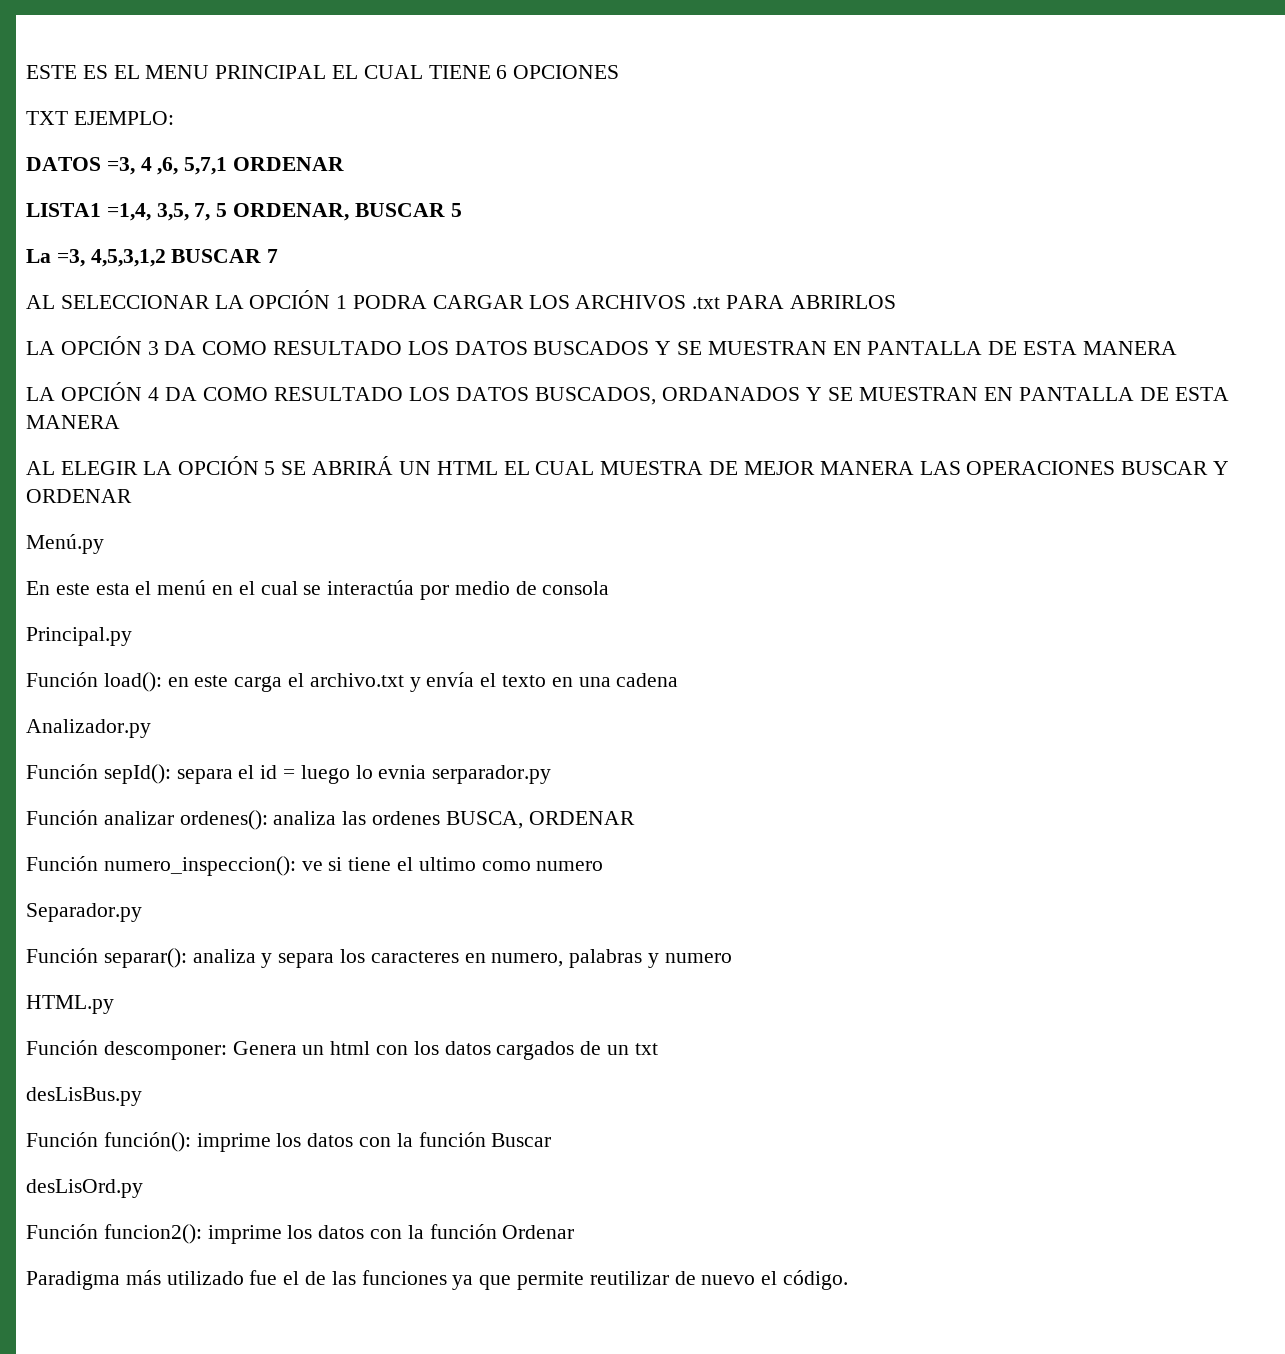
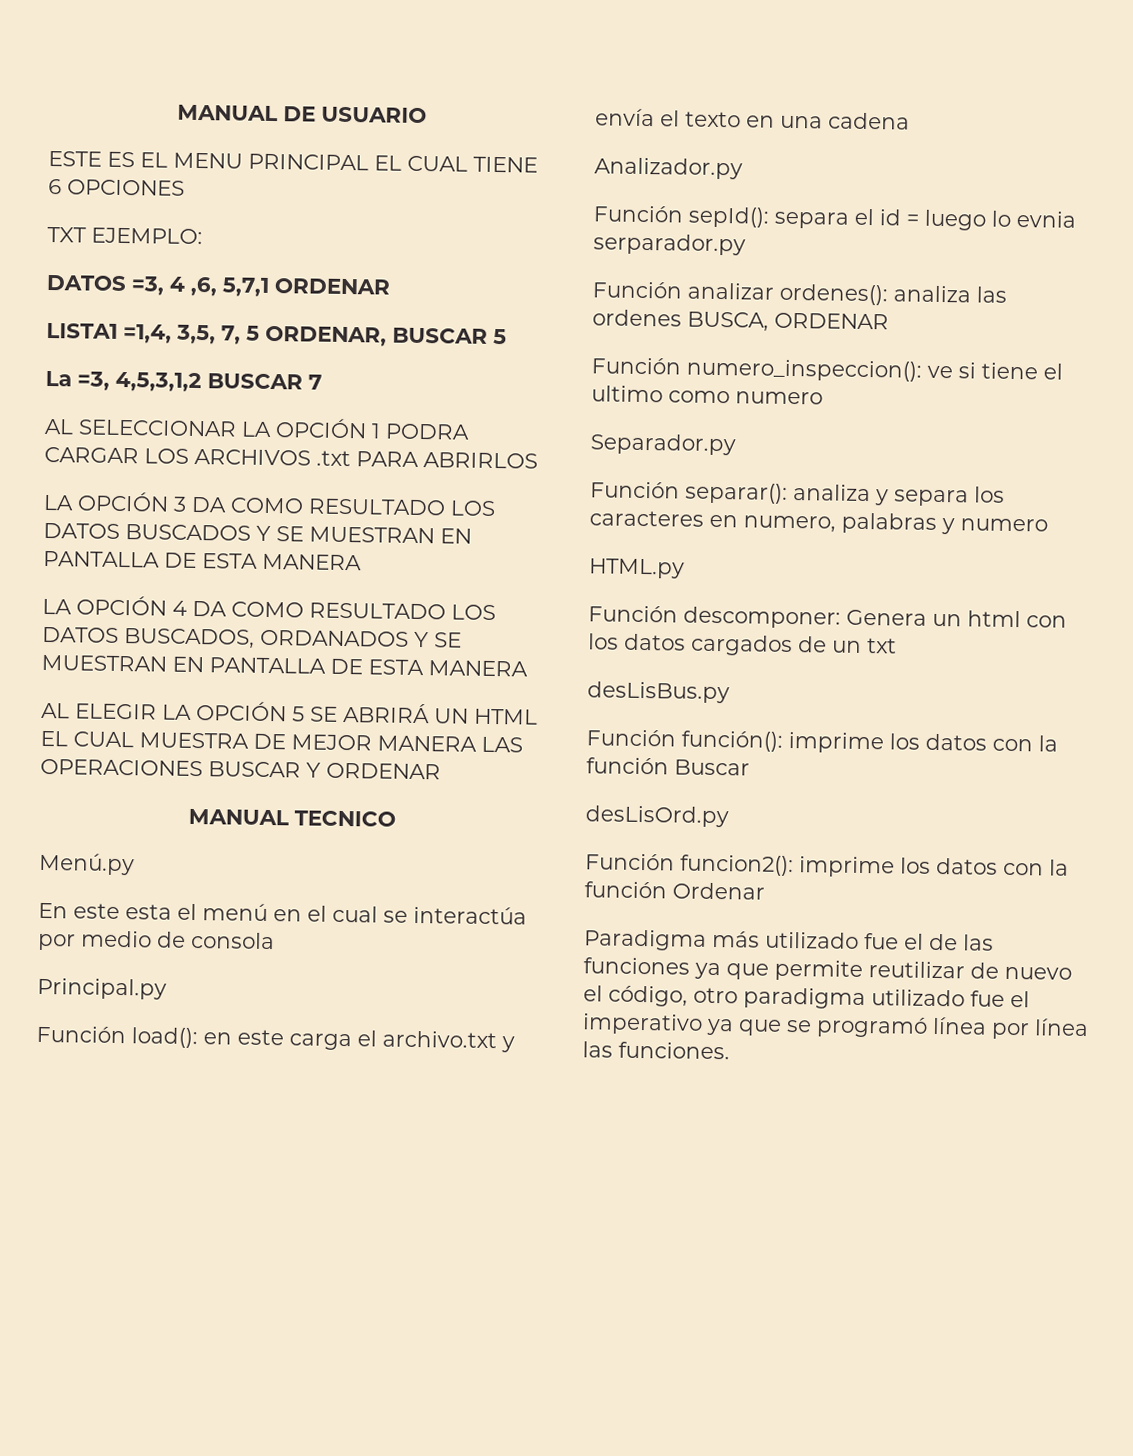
+ MANUAL DE USUARIO
+ MANUAL TECNICO
- Paradigma más utilizado fue el de las funciones ya que permite reutilizar de nuevo el código.
+ Paradigma más utilizado fue el de las funciones ya que permite reutilizar de nuevo el código, otro paradigma utilizado fue el imperativo ya que se programó línea por línea las funciones.

